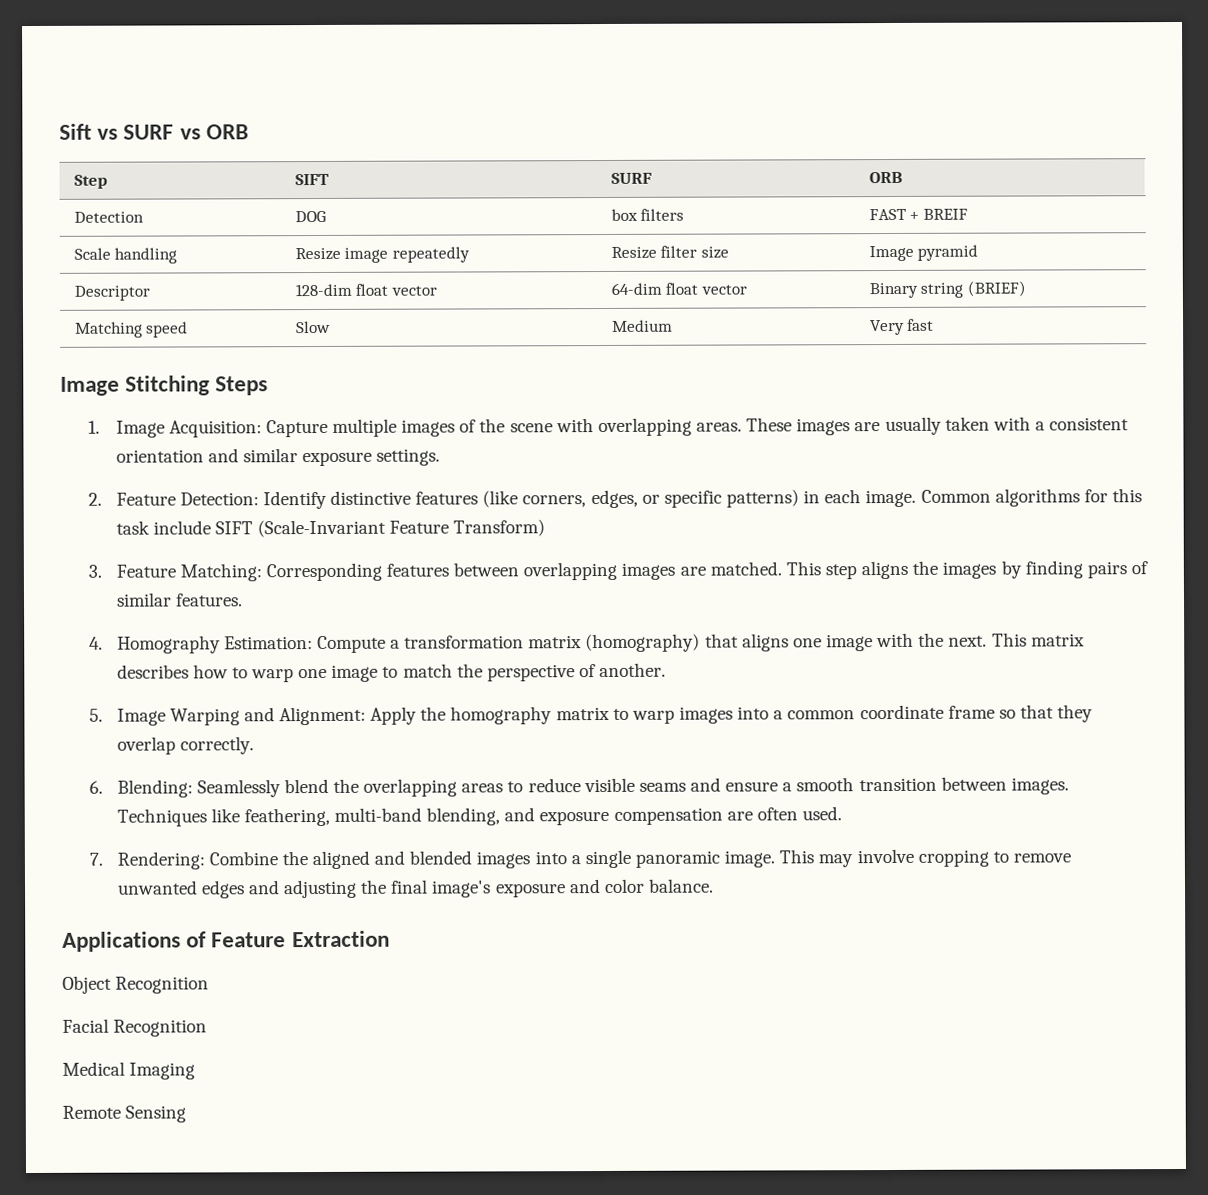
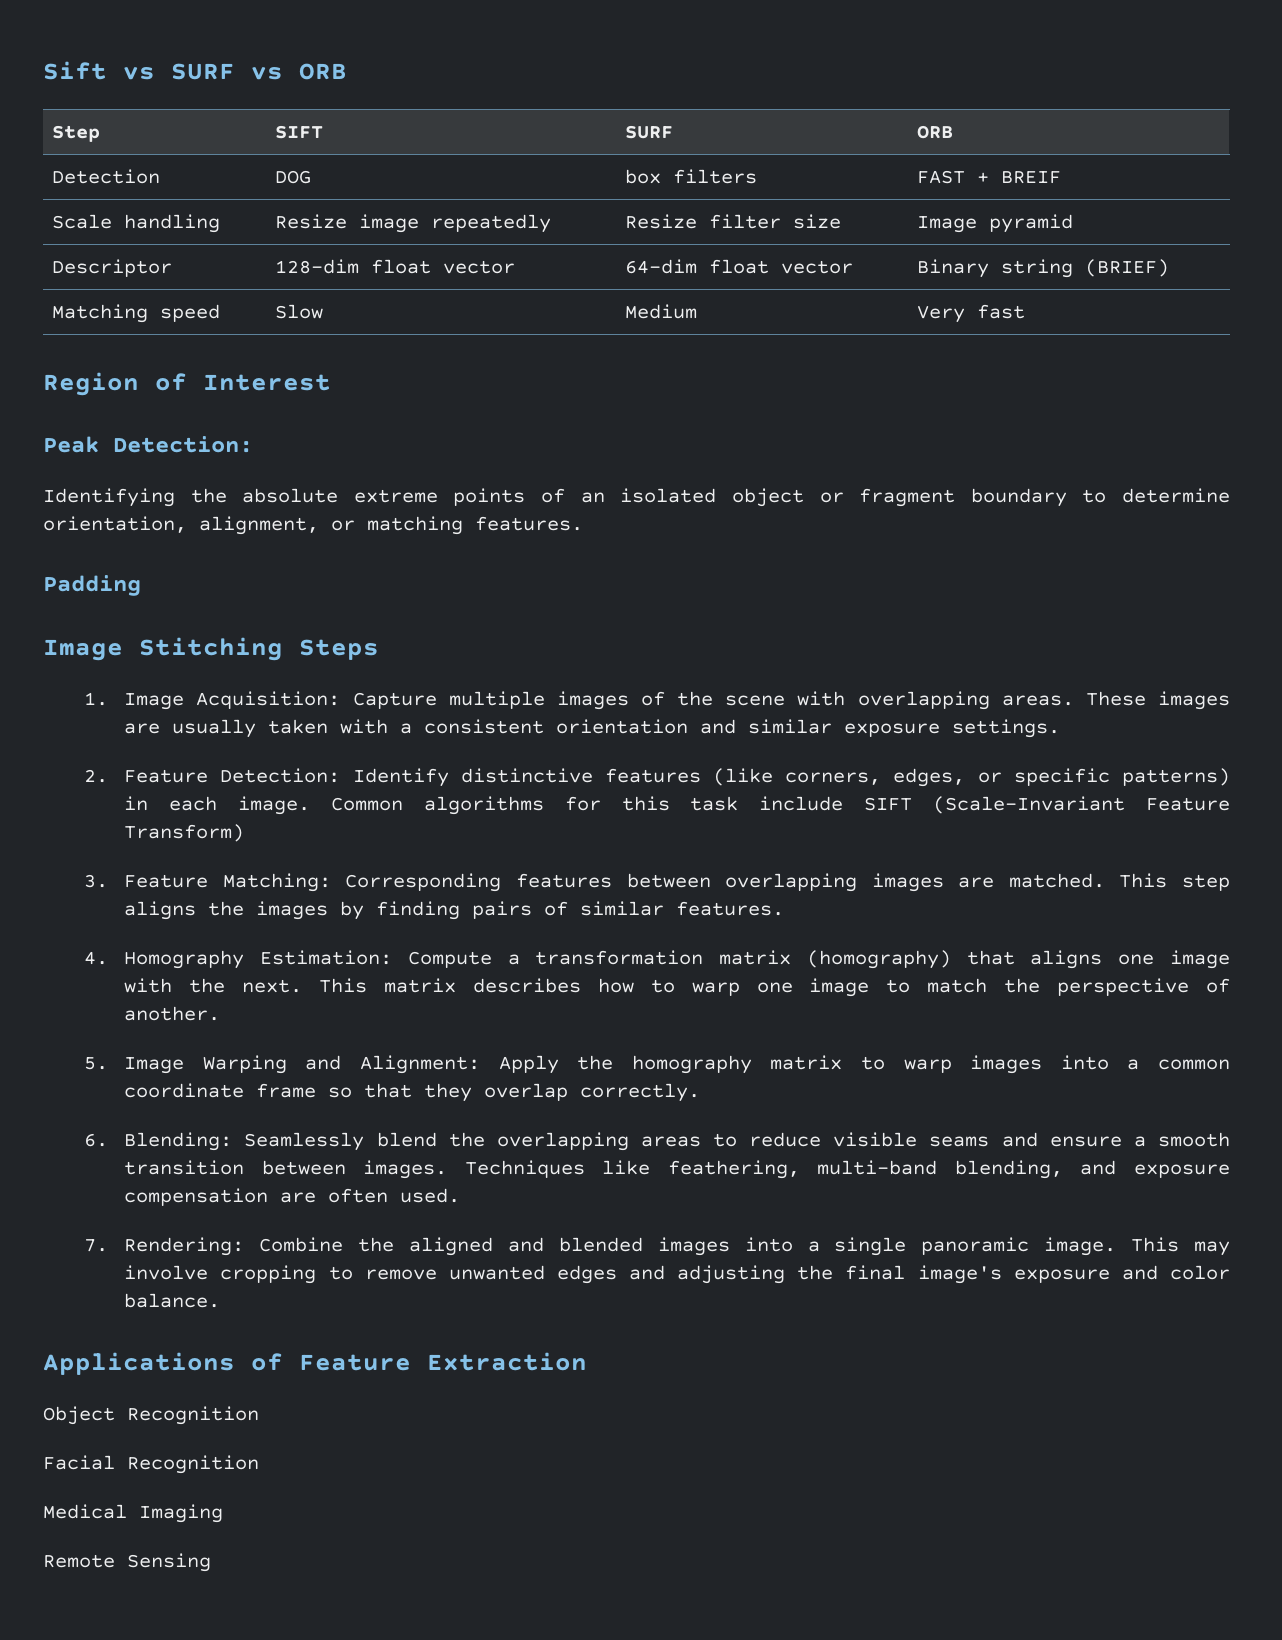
+ Region of Interest
+ Peak Detection:
+ Identifying the absolute extreme points of an isolated object or fragment boundary to determine orientation, alignment, or matching features.
+ Padding

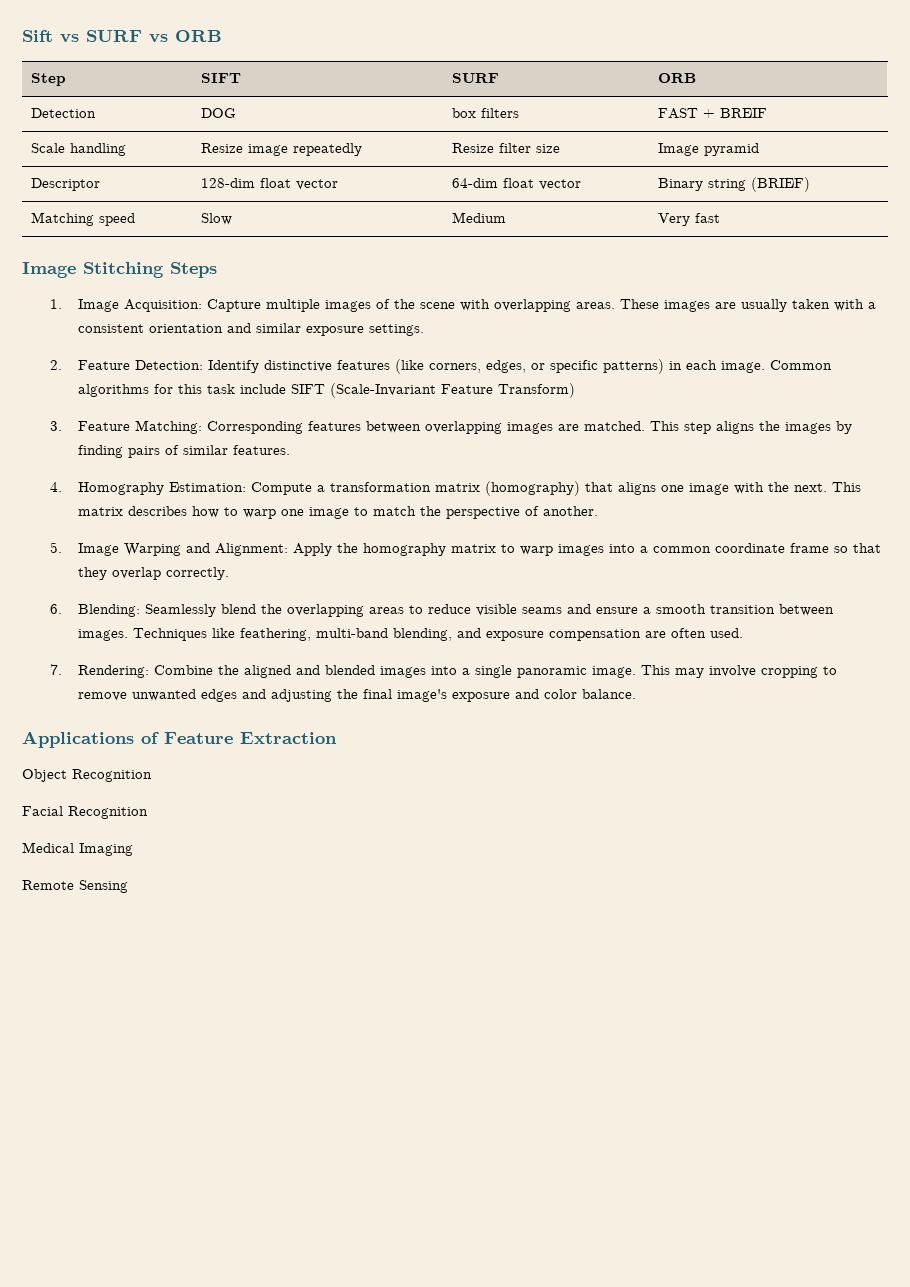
- Region of Interest
- Peak Detection:
- Identifying the absolute extreme points of an isolated object or fragment boundary to determine orientation, alignment, or matching features.
- Padding

